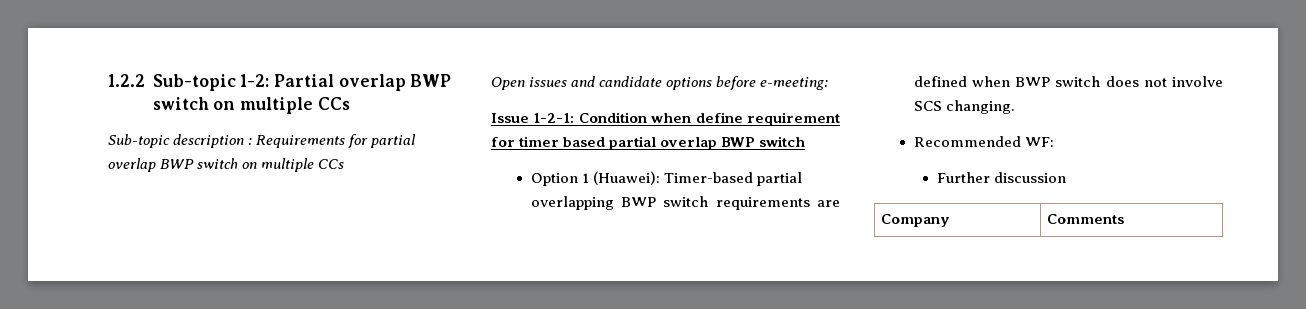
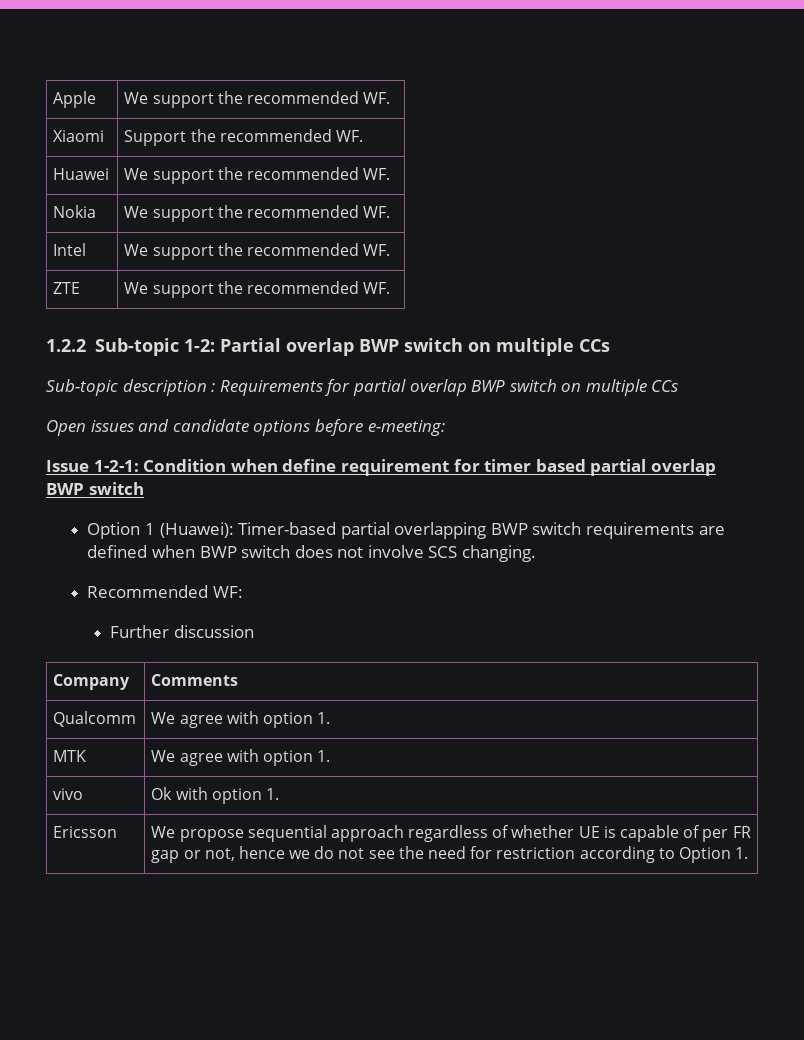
+ Apple | We support the recommended WF.
+ Xiaomi | Support the recommended WF.
+ Huawei | We support the recommended WF.
+ Nokia | We support the recommended WF.
+ Intel | We support the recommended WF.
+ ZTE | We support the recommended WF.
+ Qualcomm | We agree with option 1.
+ MTK | We agree with option 1.
+ vivo | Ok with option 1.
+ Ericsson | We propose sequential approach regardless of whether UE is capable of per FR gap or not, hence we do not see the need for restriction according to Option 1.

